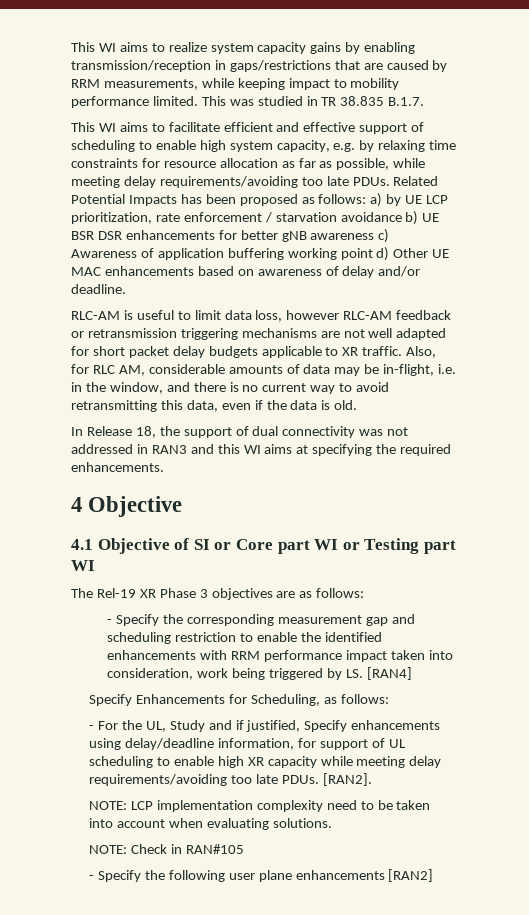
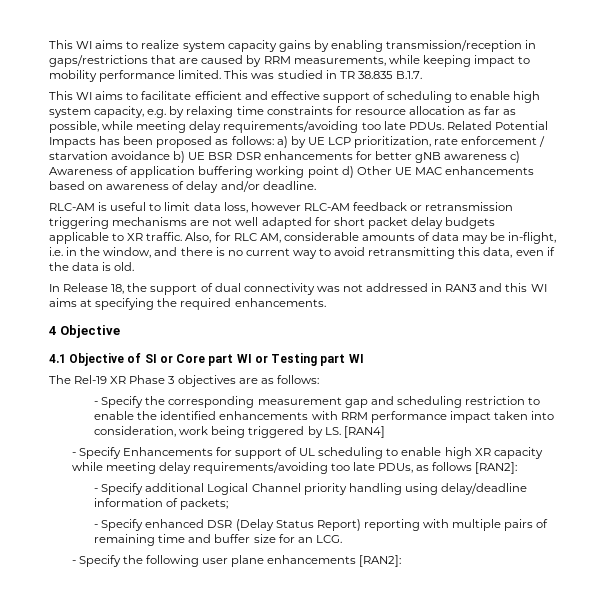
- Specify Enhancements for Scheduling, as follows:
- - For the UL, Study and if justified, Specify enhancements using delay/deadline information, for support of UL scheduling to enable high XR capacity while meeting delay requirements/avoiding too late PDUs. [RAN2].
- NOTE: LCP implementation complexity need to be taken into account when evaluating solutions.
- NOTE: Check in RAN#105
+ - Specify Enhancements for support of UL scheduling to enable high XR capacity while meeting delay requirements/avoiding too late PDUs, as follows [RAN2]:
+ - Specify additional Logical Channel priority handling using delay/deadline information of packets;
+ - Specify enhanced DSR (Delay Status Report) reporting with multiple pairs of remaining time and buffer size for an LCG.
- - Specify the following user plane enhancements [RAN2]
+ - Specify the following user plane enhancements [RAN2]:

